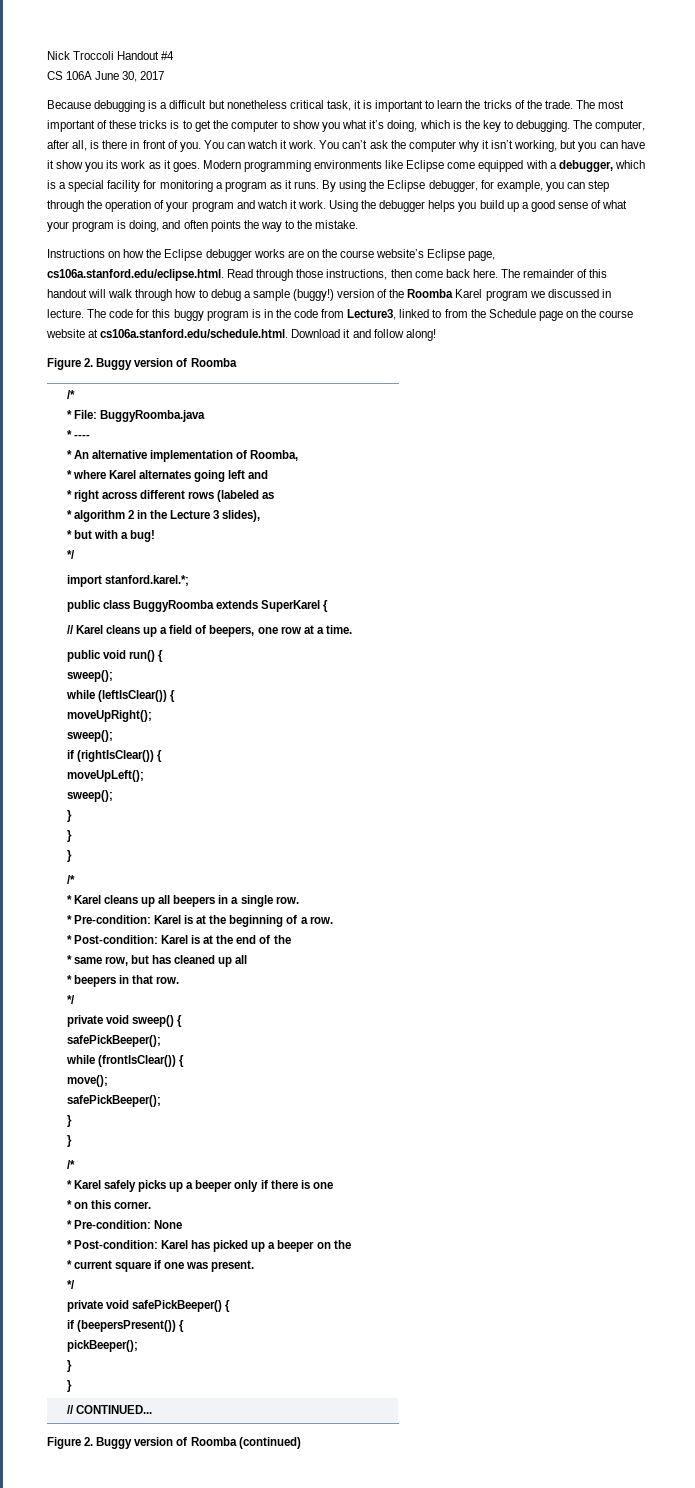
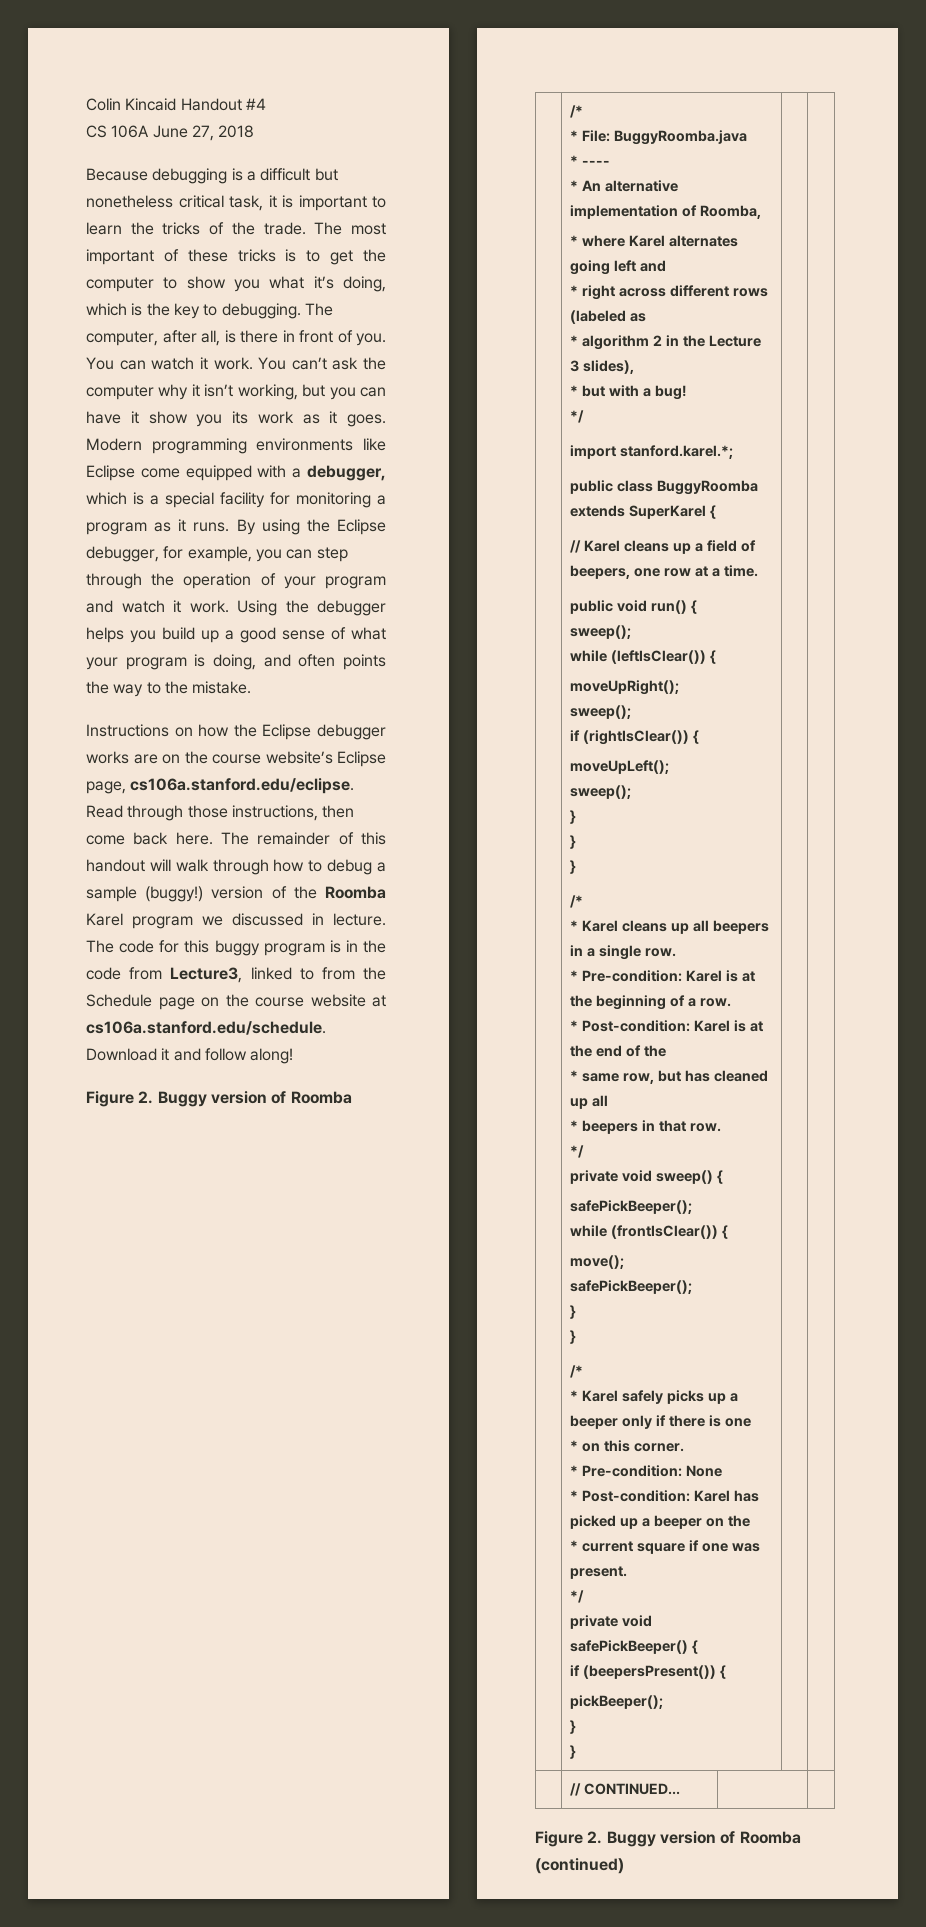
- Nick Troccoli Handout #4
+ Colin Kincaid Handout #4
- CS 106A June 30, 2017
+ CS 106A June 27, 2018
- Instructions on how the Eclipse debugger works are on the course website’s Eclipse page, cs106a.stanford.edu/eclipse.html. Read through those instructions, then come back here.
+ Instructions on how the Eclipse debugger works are on the course website’s Eclipse page, cs106a.stanford.edu/eclipse. Read through those instructions, then come back here.
- The code for this buggy program is in the code from Lecture3, linked to from the Schedule page on the course website at cs106a.stanford.edu/schedule.html. Download it and follow along!
+ The code for this buggy program is in the code from Lecture3, linked to from the Schedule page on the course website at cs106a.stanford.edu/schedule. Download it and follow along!

